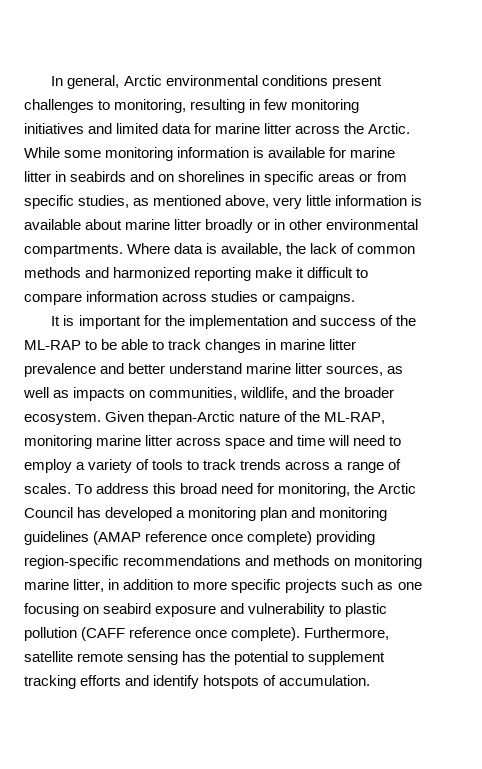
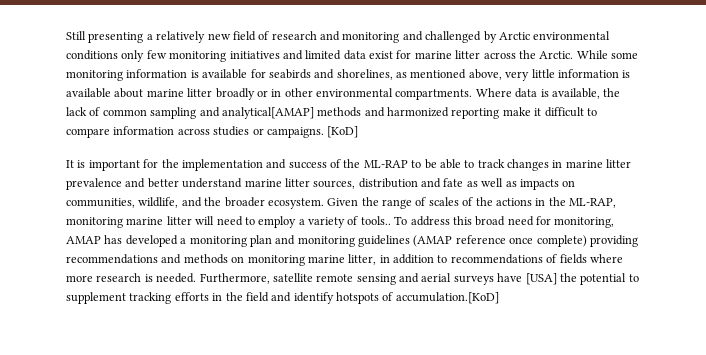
- In general, Arctic environmental conditions present challenges to monitoring, resulting in few monitoring initiatives and limited data for marine litter across the Arctic.
+ Still presenting a relatively new field of research and monitoring and challenged by Arctic environmental conditions only few monitoring initiatives and limited data exist for marine litter across the Arctic.
- While some monitoring information is available for marine litter in seabirds and on shorelines in specific areas or from specific studies, as mentioned above, very little information is available about marine litter broadly or in other environmental compartments.
+ While some monitoring information is available for seabirds and shorelines, as mentioned above, very little information is available about marine litter broadly or in other environmental compartments.
- Where data is available, the lack of common methods and harmonized reporting make it difficult to compare information across studies or campaigns.
+ Where data is available, the lack of common sampling and analytical[AMAP] methods and harmonized reporting make it difficult to compare information across studies or campaigns. [KoD]
- It is important for the implementation and success of the ML-RAP to be able to track changes in marine litter prevalence and better understand marine litter sources, as well as impacts on communities, wildlife, and the broader ecosystem.
+ It is important for the implementation and success of the ML-RAP to be able to track changes in marine litter prevalence and better understand marine litter sources, distribution and fate as well as impacts on communities, wildlife, and the broader ecosystem.
- Given thepan-Arctic nature of the ML-RAP, monitoring marine litter across space and time will need to employ a variety of tools to track trends across a range of scales.
+ Given the range of scales of the actions in the ML-RAP, monitoring marine litter will need to employ a variety of tools..
- To address this broad need for monitoring, the Arctic Council has developed a monitoring plan and monitoring guidelines (AMAP reference once complete) providing region-specific recommendations and methods on monitoring marine litter, in addition to more specific projects such as one focusing on seabird exposure and vulnerability to plastic pollution (CAFF reference once complete). Furthermore, satellite remote sensing has the potential to supplement tracking efforts and identify hotspots of accumulation.
+ To address this broad need for monitoring, AMAP has developed a monitoring plan and monitoring guidelines (AMAP reference once complete) providing recommendations and methods on monitoring marine litter, in addition to recommendations of fields where more research is needed. Furthermore, satellite remote sensing and aerial surveys have [USA] the potential to supplement tracking efforts in the field and identify hotspots of accumulation.[KoD]

